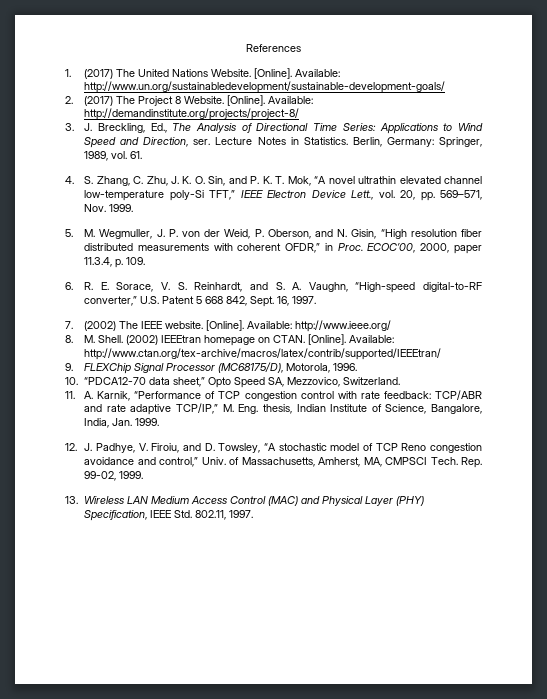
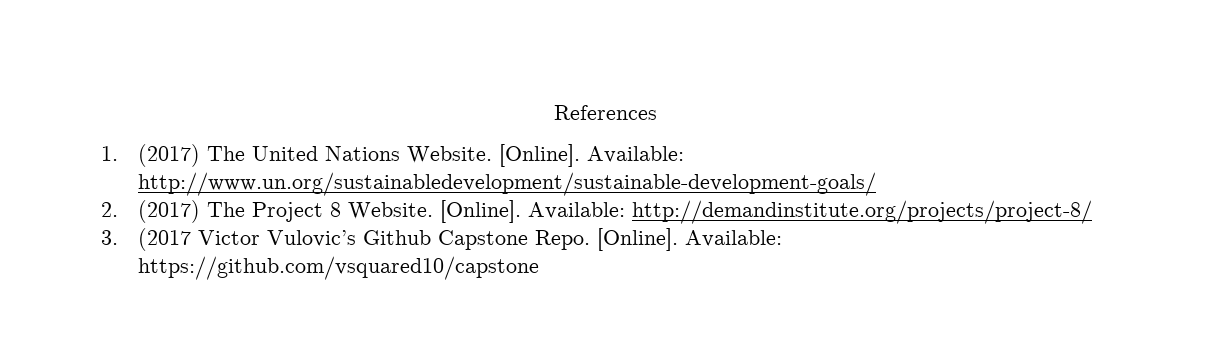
- 3. J. Breckling, Ed., The Analysis of Directional Time Series: Applications to Wind Speed and Direction, ser. Lecture Notes in Statistics. Berlin, Germany: Springer, 1989, vol. 61.
- 4. S. Zhang, C. Zhu, J. K. O. Sin, and P. K. T. Mok, “A novel ultrathin elevated channel low-temperature poly-Si TFT,” IEEE Electron Device Lett., vol. 20, pp. 569–571, Nov. 1999.
- 5. M. Wegmuller, J. P. von der Weid, P. Oberson, and N. Gisin, “High resolution fiber distributed measurements with coherent OFDR,” in Proc. ECOC’00, 2000, paper 11.3.4, p. 109.
- 6. R. E. Sorace, V. S. Reinhardt, and S. A. Vaughn, “High-speed digital-to-RF converter,” U.S. Patent 5 668 842, Sept. 16, 1997.
- 7. (2002) The IEEE website. [Online]. Available: http://www.ieee.org/
- 8. M. Shell. (2002) IEEEtran homepage on CTAN. [Online]. Available: http://www.ctan.org/tex-archive/macros/latex/contrib/supported/IEEEtran/
- 9. FLEXChip Signal Processor (MC68175/D), Motorola, 1996.
- 10. “PDCA12-70 data sheet,” Opto Speed SA, Mezzovico, Switzerland.
- 11. A. Karnik, “Performance of TCP congestion control with rate feedback: TCP/ABR and rate adaptive TCP/IP,” M. Eng. thesis, Indian Institute of Science, Bangalore, India, Jan. 1999.
- 12. J. Padhye, V. Firoiu, and D. Towsley, “A stochastic model of TCP Reno congestion avoidance and control,” Univ. of Massachusetts, Amherst, MA, CMPSCI Tech. Rep. 99-02, 1999.
- 13. Wireless LAN Medium Access Control (MAC) and Physical Layer (PHY) Specification, IEEE Std. 802.11, 1997.
+ 3. (2017 Victor Vulovic’s Github Capstone Repo. [Online]. Available: https://github.com/vsquared10/capstone

